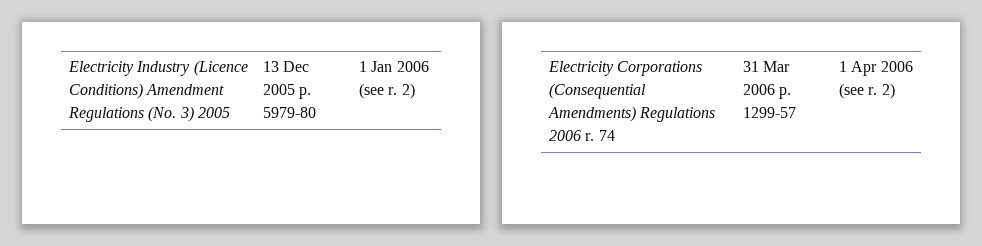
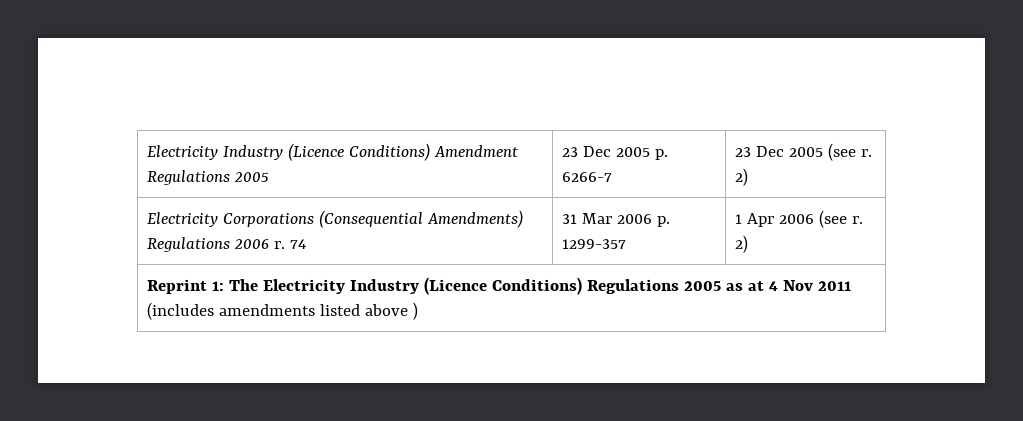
- Electricity Industry (Licence Conditions) Amendment Regulations (No. 3) 2005 | 13 Dec 2005 p. 5979-80 | 1 Jan 2006 (see r. 2)
+ Electricity Industry (Licence Conditions) Amendment Regulations 2005 | 23 Dec 2005 p. 6266-7 | 23 Dec 2005 (see r. 2)
- Electricity Corporations (Consequential Amendments) Regulations 2006 r. 74 | 31 Mar 2006 p. 1299-57 | 1 Apr 2006 (see r. 2)
+ Electricity Corporations (Consequential Amendments) Regulations 2006 r. 74 | 31 Mar 2006 p. 1299-357 | 1 Apr 2006 (see r. 2)
+ Reprint 1: The Electricity Industry (Licence Conditions) Regulations 2005 as at 4 Nov 2011 (includes amendments listed above )

